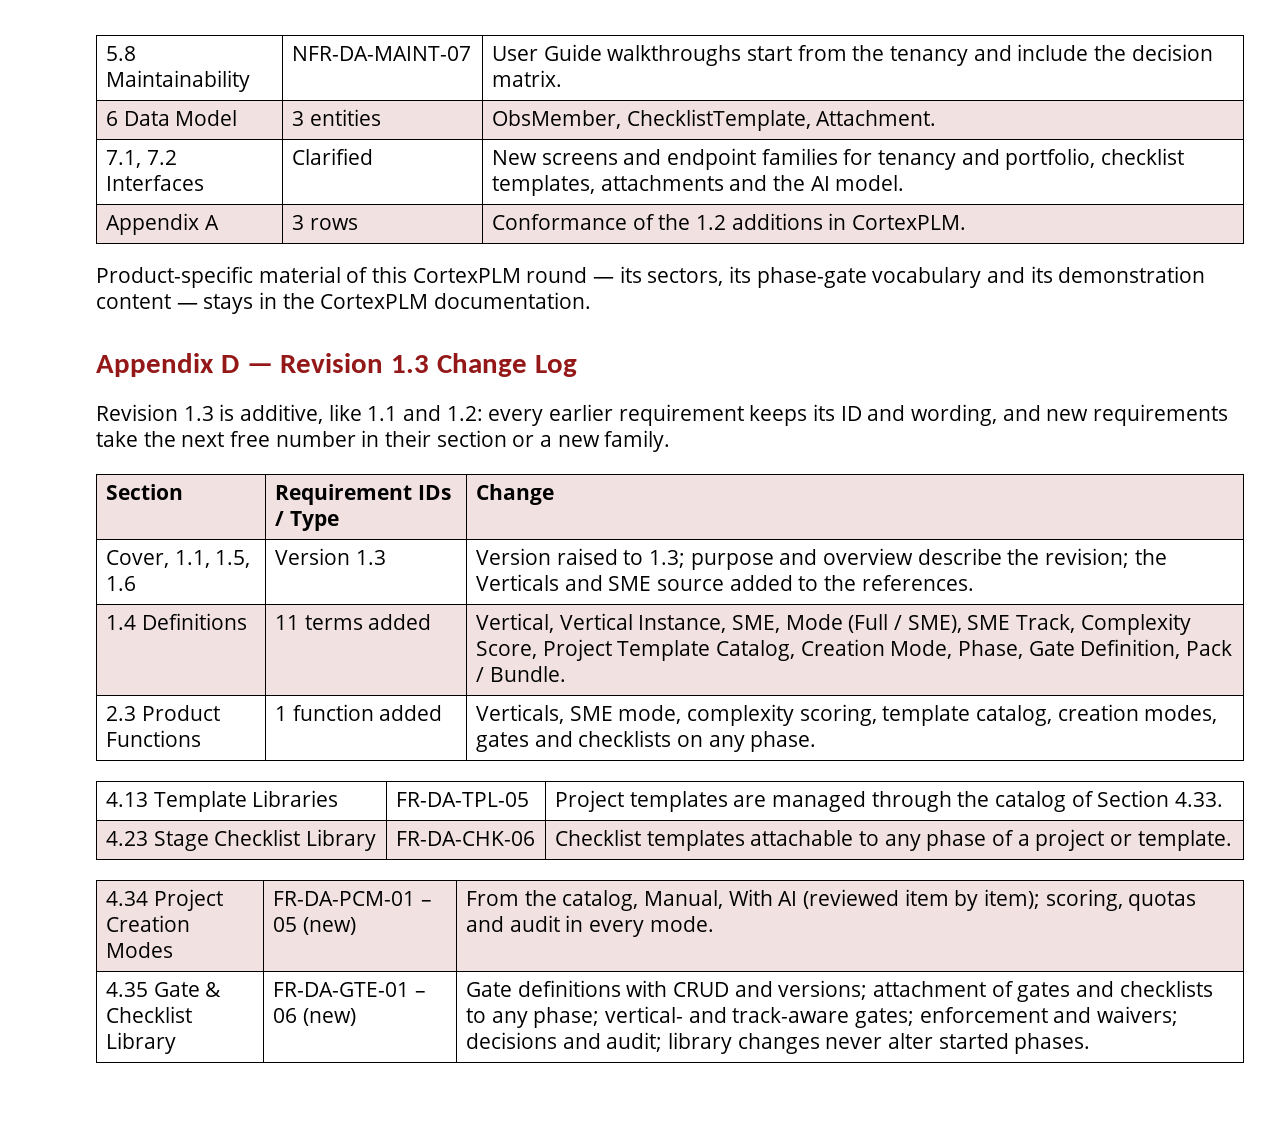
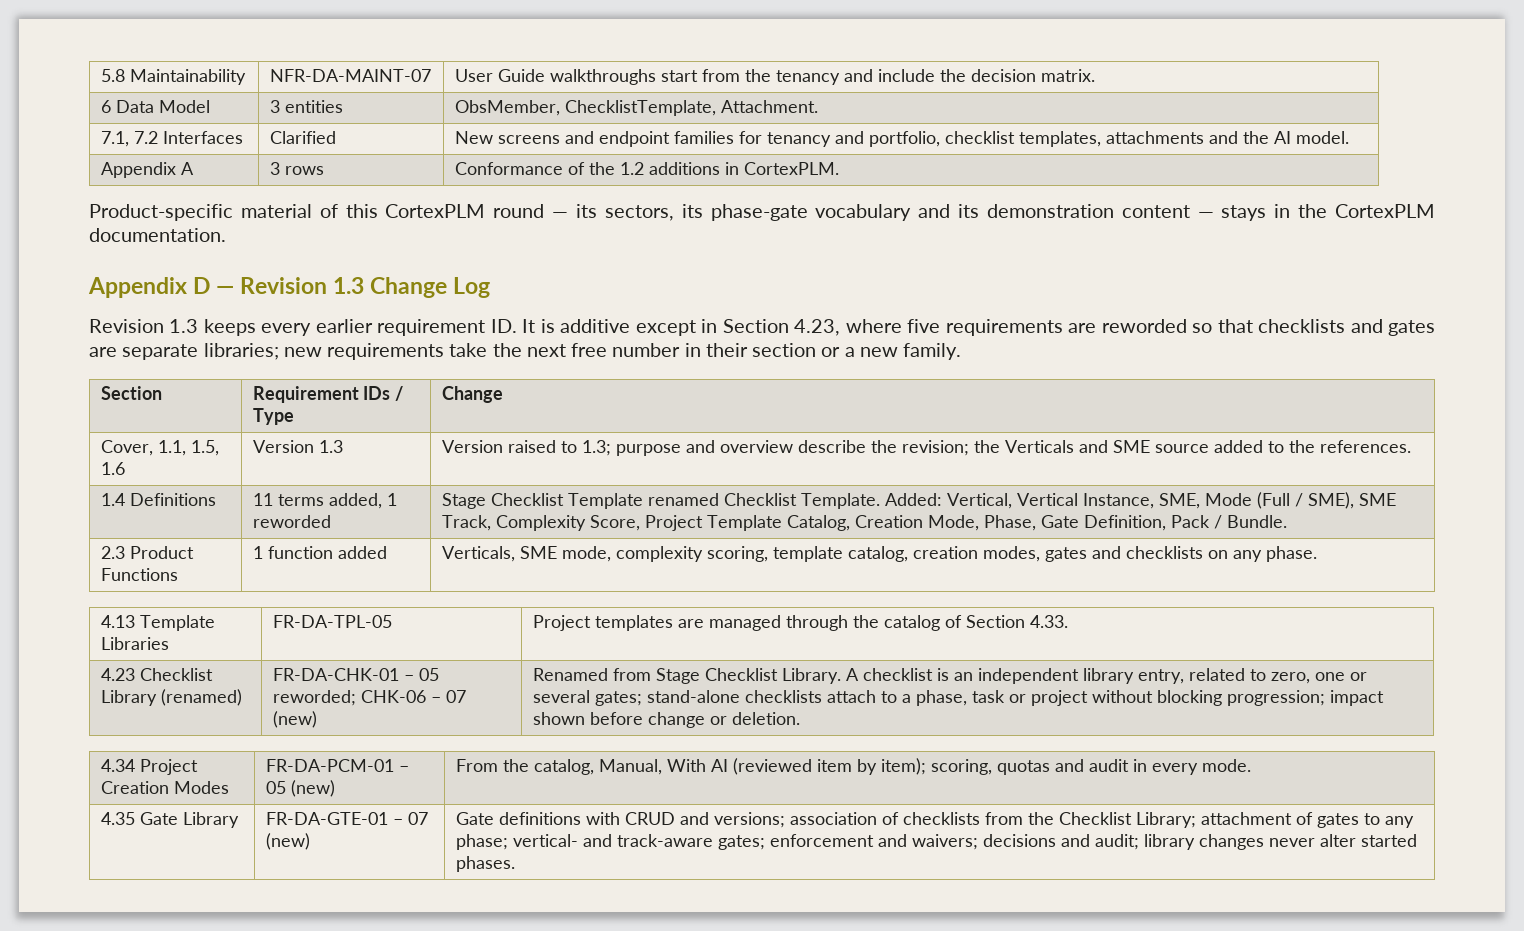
- Revision 1.3 is additive, like 1.1 and 1.2: every earlier requirement keeps its ID and wording, and new requirements take the next free number in their section or a new family.
+ Revision 1.3 keeps every earlier requirement ID. It is additive except in Section 4.23, where five requirements are reworded so that checklists and gates are separate libraries; new requirements take the next free number in their section or a new family.
- 1.4 Definitions | 11 terms added | Vertical, Vertical Instance, SME, Mode (Full / SME), SME Track, Complexity Score, Project Template Catalog, Creation Mode, Phase, Gate Definition, Pack / Bundle.
+ 1.4 Definitions | 11 terms added, 1 reworded | Stage Checklist Template renamed Checklist Template. Added: Vertical, Vertical Instance, SME, Mode (Full / SME), SME Track, Complexity Score, Project Template Catalog, Creation Mode, Phase, Gate Definition, Pack / Bundle.
- 4.23 Stage Checklist Library | FR-DA-CHK-06 | Checklist templates attachable to any phase of a project or template.
+ 4.23 Checklist Library (renamed) | FR-DA-CHK-01 – 05 reworded; CHK-06 – 07 (new) | Renamed from Stage Checklist Library. A checklist is an independent library entry, related to zero, one or several gates; stand-alone checklists attach to a phase, task or project without blocking progression; impact shown before change or deletion.
- 4.35 Gate & Checklist Library
+ 4.35 Gate Library
- FR-DA-GTE-01 – 06 (new)
+ FR-DA-GTE-01 – 07 (new)
- Gate definitions with CRUD and versions; attachment of gates and checklists to any phase; vertical- and track-aware gates; enforcement and waivers; decisions and audit; library changes never alter started phases.
+ Gate definitions with CRUD and versions; association of checklists from the Checklist Library; attachment of gates to any phase; vertical- and track-aware gates; enforcement and waivers; decisions and audit; library changes never alter started phases.

